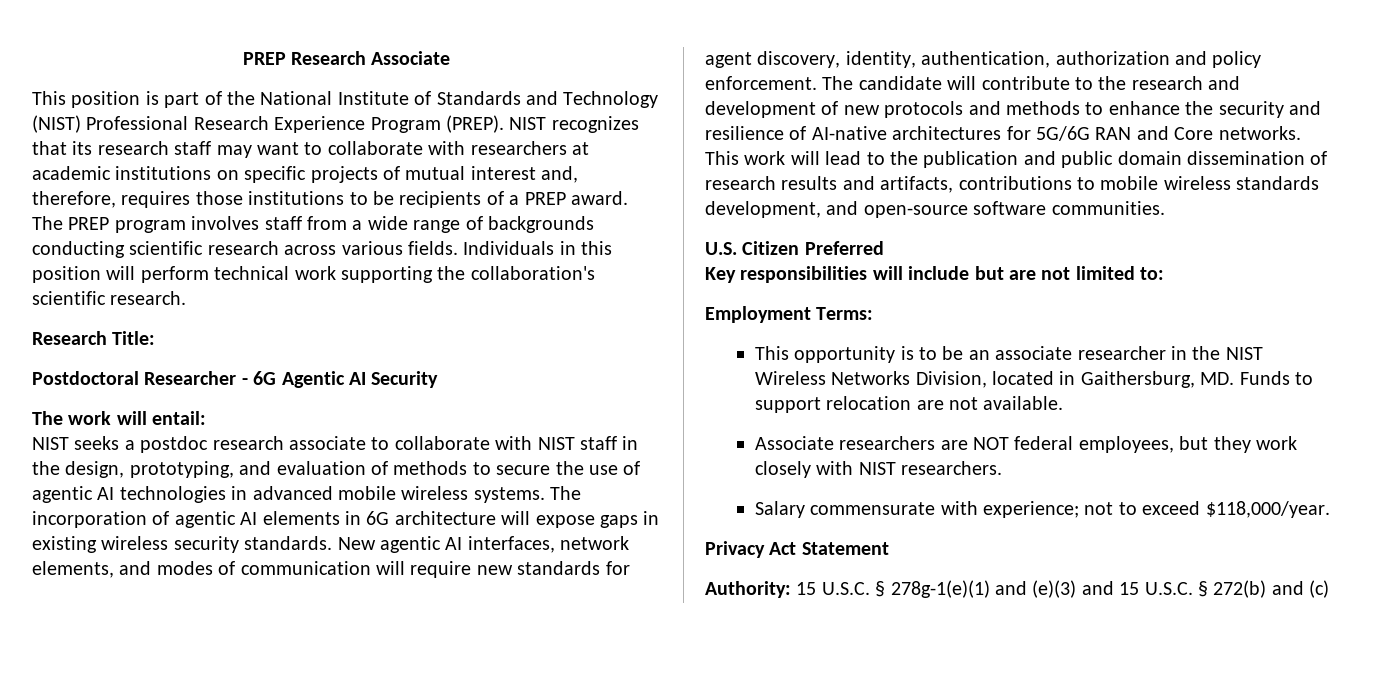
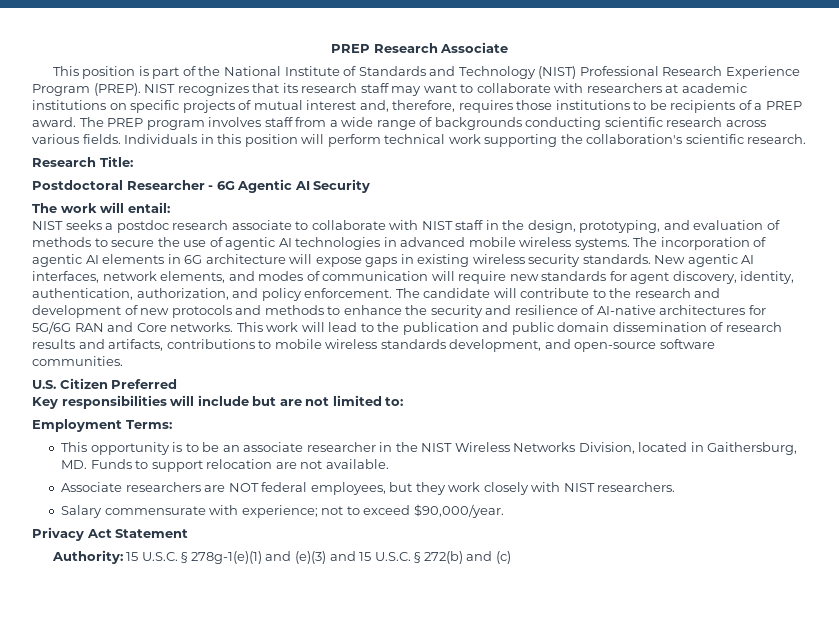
- New agentic AI interfaces, network elements, and modes of communication will require new standards for agent discovery, identity, authentication, authorization and policy enforcement.
+ New agentic AI interfaces, network elements, and modes of communication will require new standards for agent discovery, identity, authentication, authorization, and policy enforcement.
- Salary commensurate with experience; not to exceed $118,000/year.
+ Salary commensurate with experience; not to exceed $90,000/year.

